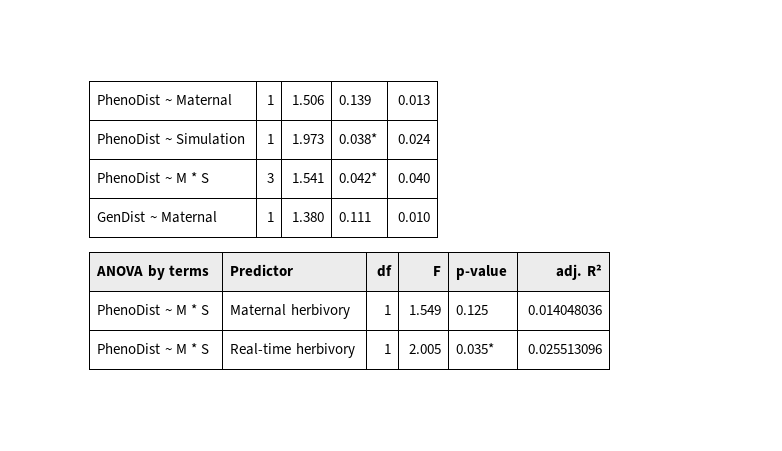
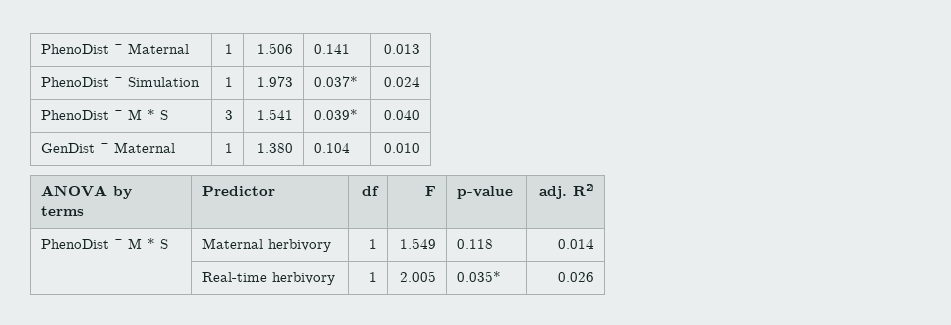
- PhenoDist ~ Maternal | 1 | 1.506 | 0.139 | 0.013
+ PhenoDist ~ Maternal | 1 | 1.506 | 0.141 | 0.013
- PhenoDist ~ Simulation | 1 | 1.973 | 0.038* | 0.024
+ PhenoDist ~ Simulation | 1 | 1.973 | 0.037* | 0.024
- PhenoDist ~ M * S | 3 | 1.541 | 0.042* | 0.040
+ PhenoDist ~ M * S | 3 | 1.541 | 0.039* | 0.040
- GenDist ~ Maternal | 1 | 1.380 | 0.111 | 0.010
+ GenDist ~ Maternal | 1 | 1.380 | 0.104 | 0.010
- PhenoDist ~ M * S | Maternal herbivory | 1 | 1.549 | 0.125 | 0.014048036
- PhenoDist ~ M * S | Real-time herbivory | 1 | 2.005 | 0.035* | 0.025513096
+ PhenoDist ~ M * S | Maternal herbivory | 1 | 1.549 | 0.118 | 0.014
+ | Real-time herbivory | 1 | 2.005 | 0.035* | 0.026

